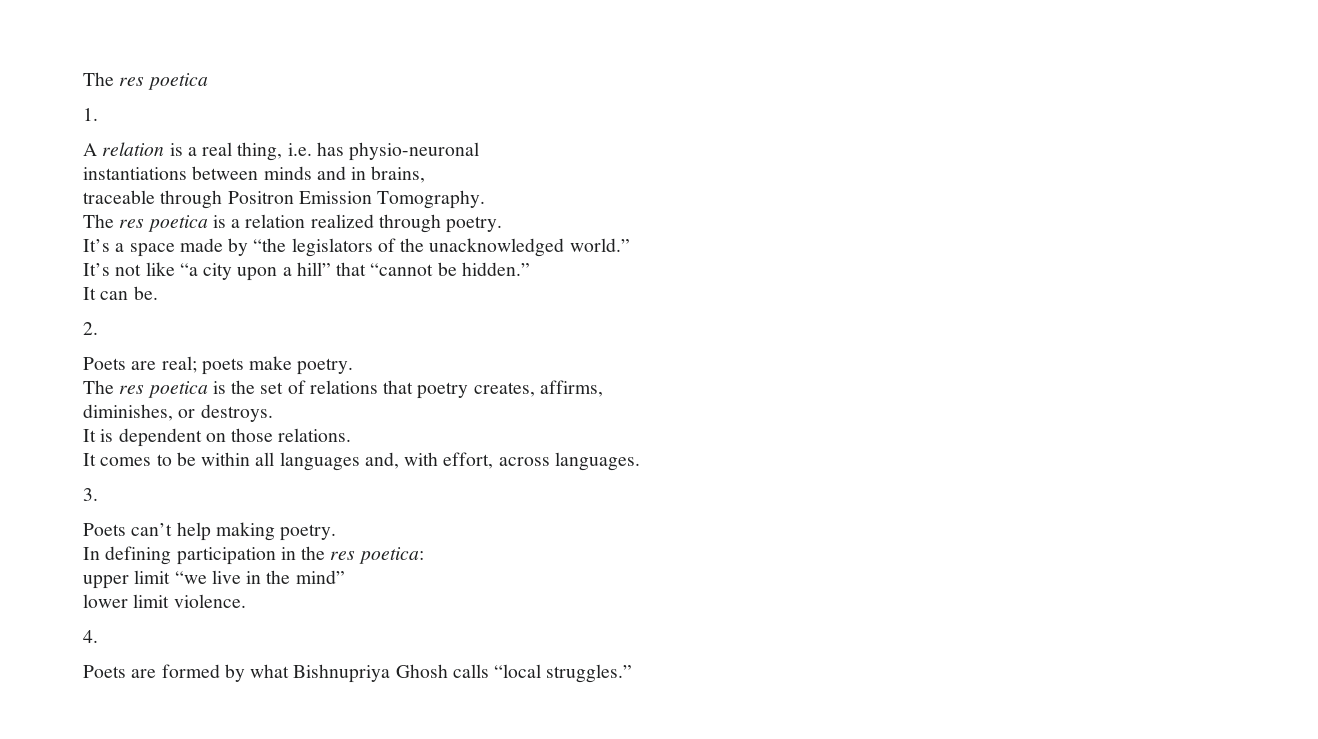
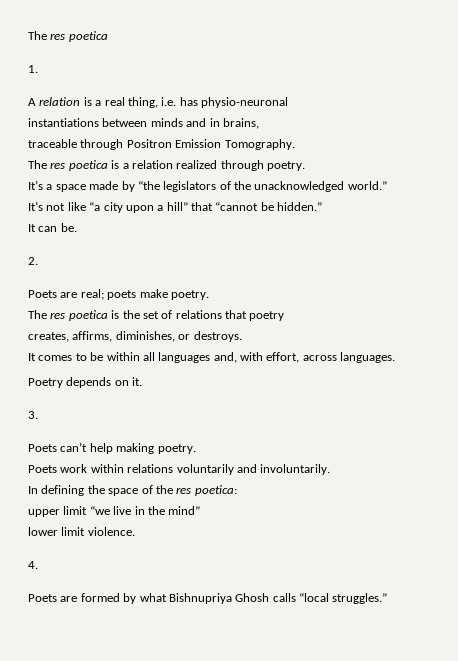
- The res poetica is the set of relations that poetry creates, affirms,
- diminishes, or destroys.
+ The res poetica is the set of relations that poetry
+ creates, affirms, diminishes, or destroys.
- It is dependent on those relations.
+ Poetry depends on it.
+ Poets work within relations voluntarily and involuntarily.
- In defining participation in the res poetica:
+ In defining the space of the res poetica:

